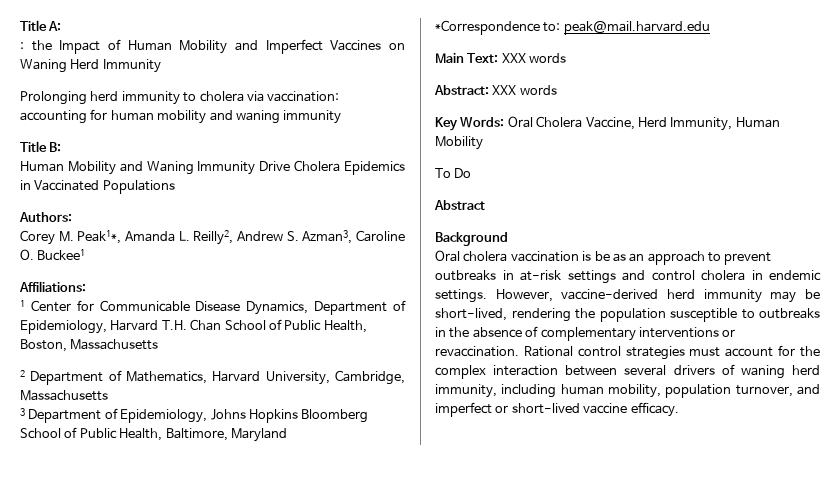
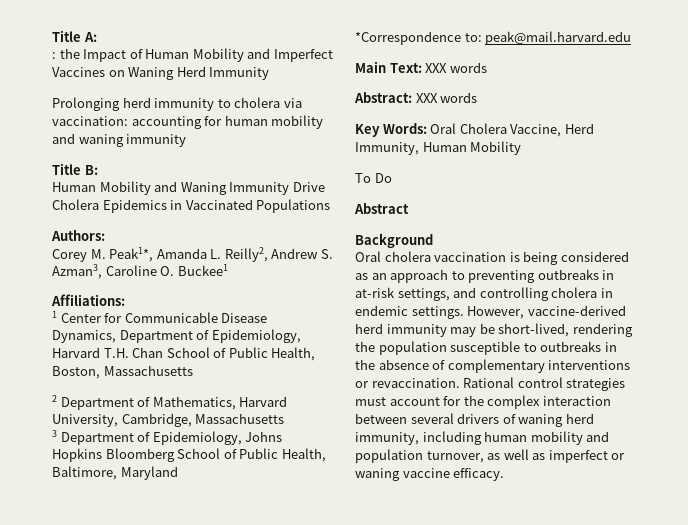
- Oral cholera vaccination is be as an approach to prevent outbreaks in at-risk settings and control cholera in endemic settings.
+ Oral cholera vaccination is being considered as an approach to preventing outbreaks in at-risk settings, and controlling cholera in endemic settings.
- Rational control strategies must account for the complex interaction between several drivers of waning herd immunity, including human mobility, population turnover, and imperfect or short-lived vaccine efficacy.
+ Rational control strategies must account for the complex interaction between several drivers of waning herd immunity, including human mobility and population turnover, as well as imperfect or waning vaccine efficacy.

